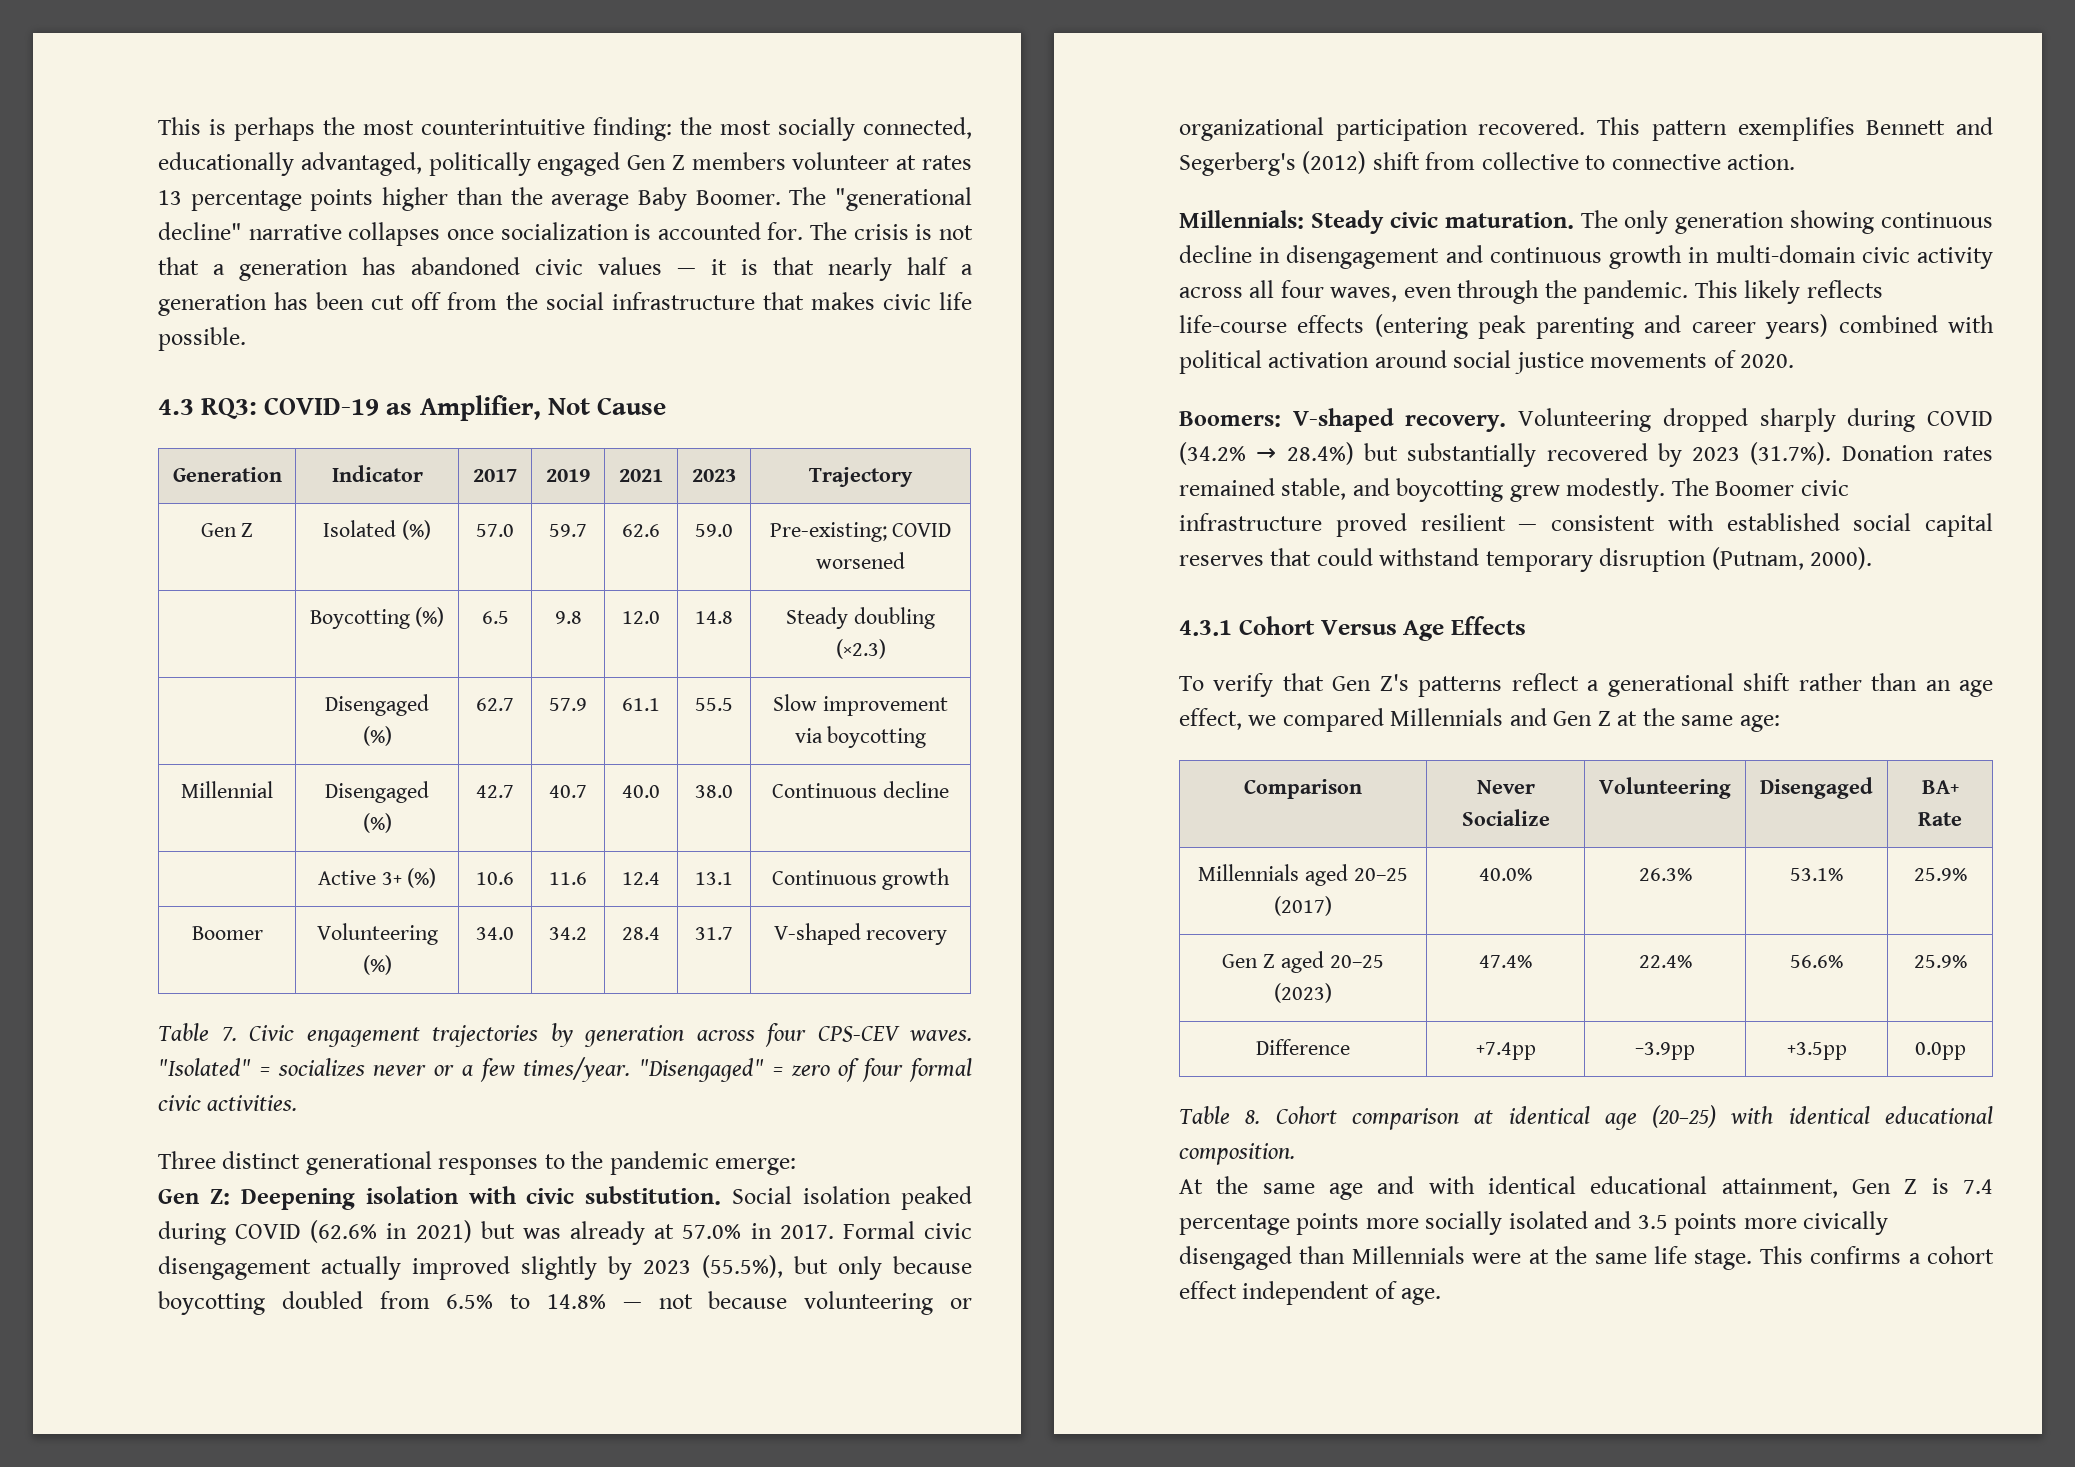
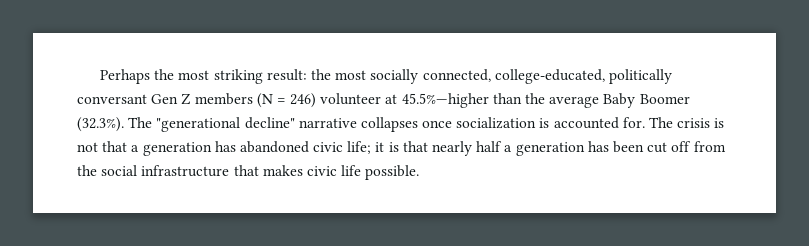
- This is perhaps the most counterintuitive finding: the most socially connected, educationally advantaged, politically engaged Gen Z members volunteer at rates 13 percentage points higher than the average Baby Boomer. The "generational decline" narrative collapses once socialization is accounted for.
+ Perhaps the most striking result: the most socially connected, college-educated, politically conversant Gen Z members (N = 246) volunteer at 45.5%—higher than the average Baby Boomer (32.3%). The "generational decline" narrative collapses once socialization is accounted for.
- The crisis is not that a generation has abandoned civic values — it is that nearly half a generation has been cut off from the social infrastructure that makes civic life possible.
+ The crisis is not that a generation has abandoned civic life; it is that nearly half a generation has been cut off from the social infrastructure that makes civic life possible.
- 4.3 RQ3: COVID-19 as Amplifier, Not Cause
- Generation | Indicator | 2017 | 2019 | 2021 | 2023 | Trajectory
- Gen Z | Isolated (%) | 57.0 | 59.7 | 62.6 | 59.0 | Pre-existing; COVID worsened
- | Boycotting (%) | 6.5 | 9.8 | 12.0 | 14.8 | Steady doubling (×2.3)
- | Disengaged (%) | 62.7 | 57.9 | 61.1 | 55.5 | Slow improvement via boycotting
- Millennial | Disengaged (%) | 42.7 | 40.7 | 40.0 | 38.0 | Continuous decline
- | Active 3+ (%) | 10.6 | 11.6 | 12.4 | 13.1 | Continuous growth
- Boomer | Volunteering (%) | 34.0 | 34.2 | 28.4 | 31.7 | V-shaped recovery
- Table 7. Civic engagement trajectories by generation across four CPS-CEV waves. "Isolated" = socializes never or a few times/year. "Disengaged" = zero of four formal civic activities.
- Three distinct generational responses to the pandemic emerge:
- Gen Z: Deepening isolation with civic substitution. Social isolation peaked during COVID (62.6% in 2021) but was already at 57.0% in 2017. Formal civic disengagement actually improved slightly by 2023 (55.5%), but only because boycotting doubled from 6.5% to 14.8% — not because volunteering or organizational participation recovered. This pattern exemplifies Bennett and Segerberg's (2012) shift from collective to connective action.
- Millennials: Steady civic maturation. The only generation showing continuous decline in disengagement and continuous growth in multi-domain civic activity across all four waves, even through the pandemic. This likely reflects life-course effects (entering peak parenting and career years) combined with political activation around social justice movements of 2020.
- Boomers: V-shaped recovery. Volunteering dropped sharply during COVID (34.2% → 28.4%) but substantially recovered by 2023 (31.7%). Donation rates remained stable, and boycotting grew modestly. The Boomer civic infrastructure proved resilient — consistent with established social capital reserves that could withstand temporary disruption (Putnam, 2000).
- 4.3.1 Cohort Versus Age Effects
- To verify that Gen Z's patterns reflect a generational shift rather than an age effect, we compared Millennials and Gen Z at the same age:
- Comparison | Never Socialize | Volunteering | Disengaged | BA+ Rate
- Millennials aged 20–25 (2017) | 40.0% | 26.3% | 53.1% | 25.9%
- Gen Z aged 20–25 (2023) | 47.4% | 22.4% | 56.6% | 25.9%
- Difference | +7.4pp | −3.9pp | +3.5pp | 0.0pp
- Table 8. Cohort comparison at identical age (20–25) with identical educational composition.
- At the same age and with identical educational attainment, Gen Z is 7.4 percentage points more socially isolated and 3.5 points more civically disengaged than Millennials were at the same life stage. This confirms a cohort effect independent of age.

